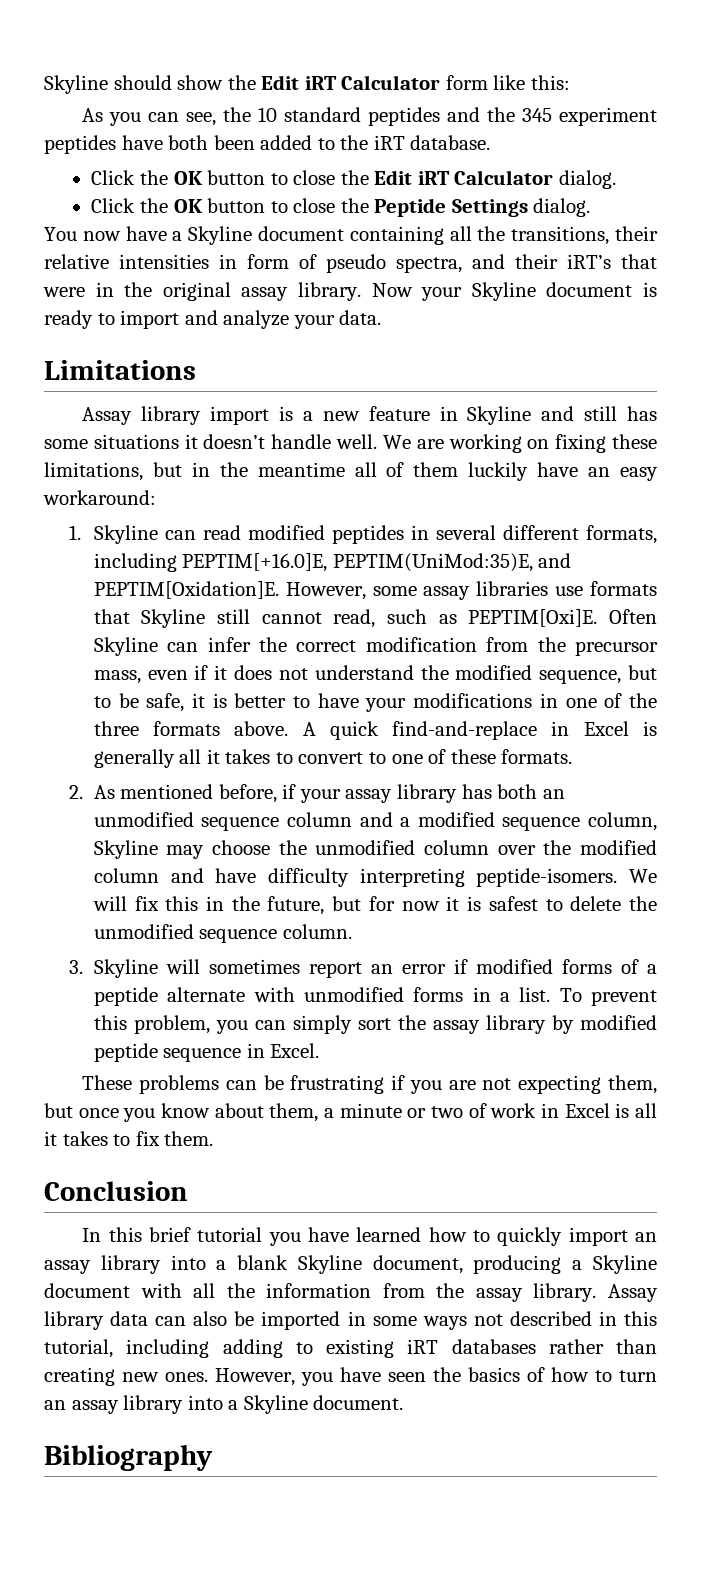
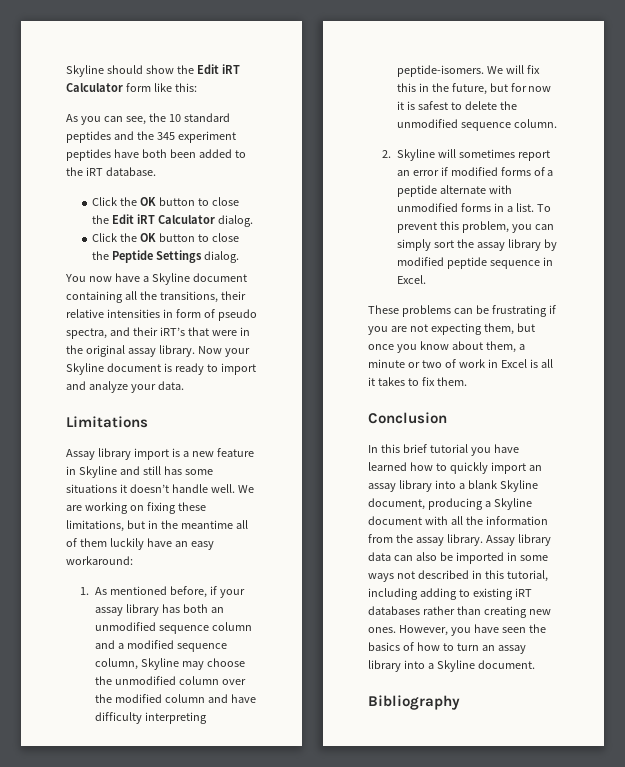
- 1. Skyline can read modified peptides in several different formats, including PEPTIM[+16.0]E, PEPTIM(UniMod:35)E, and PEPTIM[Oxidation]E. However, some assay libraries use formats that Skyline still cannot read, such as PEPTIM[Oxi]E. Often Skyline can infer the correct modification from the precursor mass, even if it does not understand the modified sequence, but to be safe, it is better to have your modifications in one of the three formats above. A quick find-and-replace in Excel is generally all it takes to convert to one of these formats.
- 2. As mentioned before, if your assay library has both an unmodified sequence column and a modified sequence column, Skyline may choose the unmodified column over the modified column and have difficulty interpreting peptide-isomers.
+ 1. As mentioned before, if your assay library has both an unmodified sequence column and a modified sequence column, Skyline may choose the unmodified column over the modified column and have difficulty interpreting peptide-isomers.
- 3. Skyline will sometimes report an error if modified forms of a peptide alternate with unmodified forms in a list.
+ 2. Skyline will sometimes report an error if modified forms of a peptide alternate with unmodified forms in a list.

